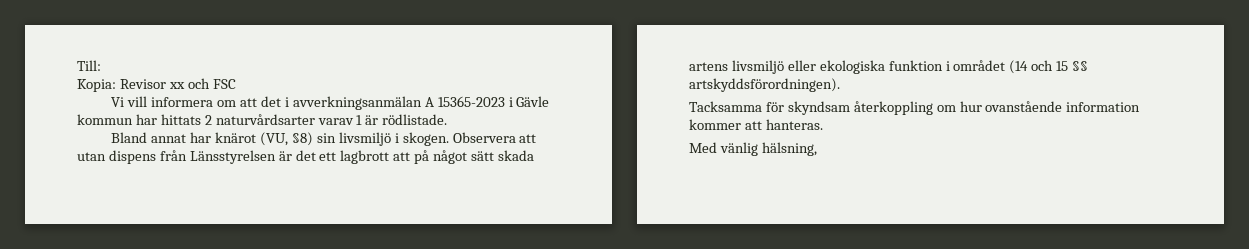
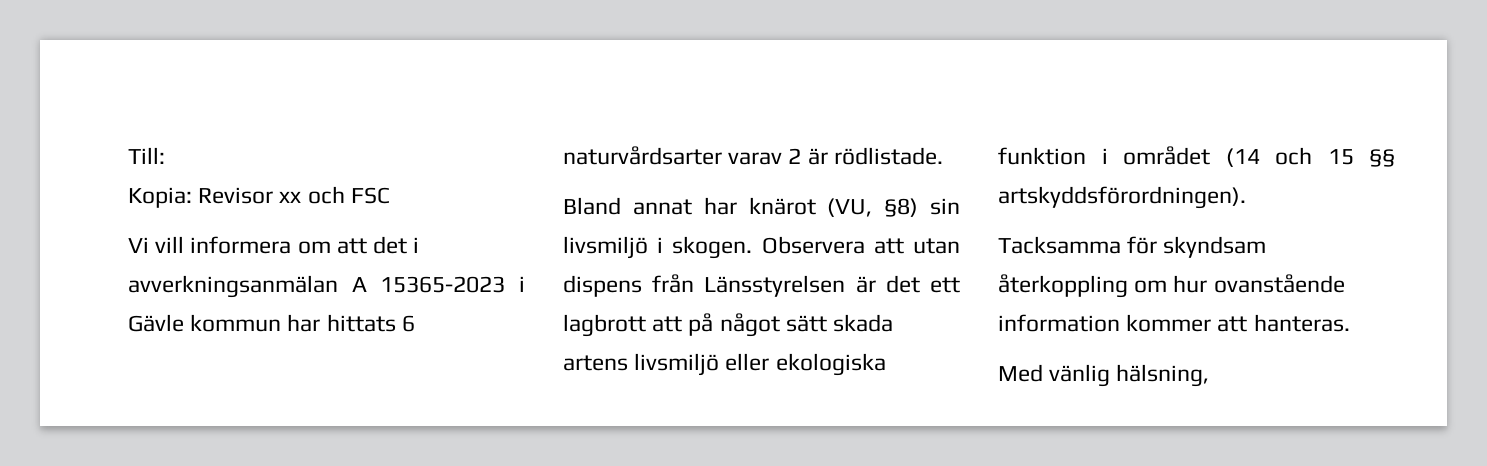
- Vi vill informera om att det i avverkningsanmälan A 15365-2023 i Gävle kommun har hittats 2 naturvårdsarter varav 1 är rödlistade.
+ Vi vill informera om att det i avverkningsanmälan A 15365-2023 i Gävle kommun har hittats 6 naturvårdsarter varav 2 är rödlistade.

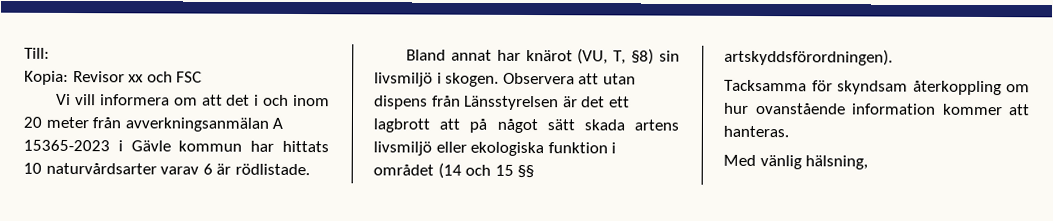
- Vi vill informera om att det i avverkningsanmälan A 15365-2023 i Gävle kommun har hittats 6 naturvårdsarter varav 2 är rödlistade.
+ Vi vill informera om att det i och inom 20 meter från avverkningsanmälan A 15365-2023 i Gävle kommun har hittats 10 naturvårdsarter varav 6 är rödlistade.
- Bland annat har knärot (VU, §8) sin livsmiljö i skogen.
+ Bland annat har knärot (VU, T, §8) sin livsmiljö i skogen.

